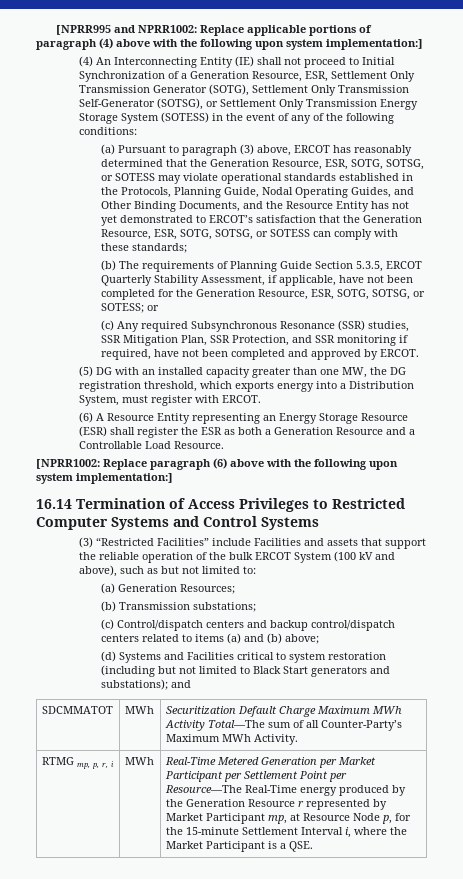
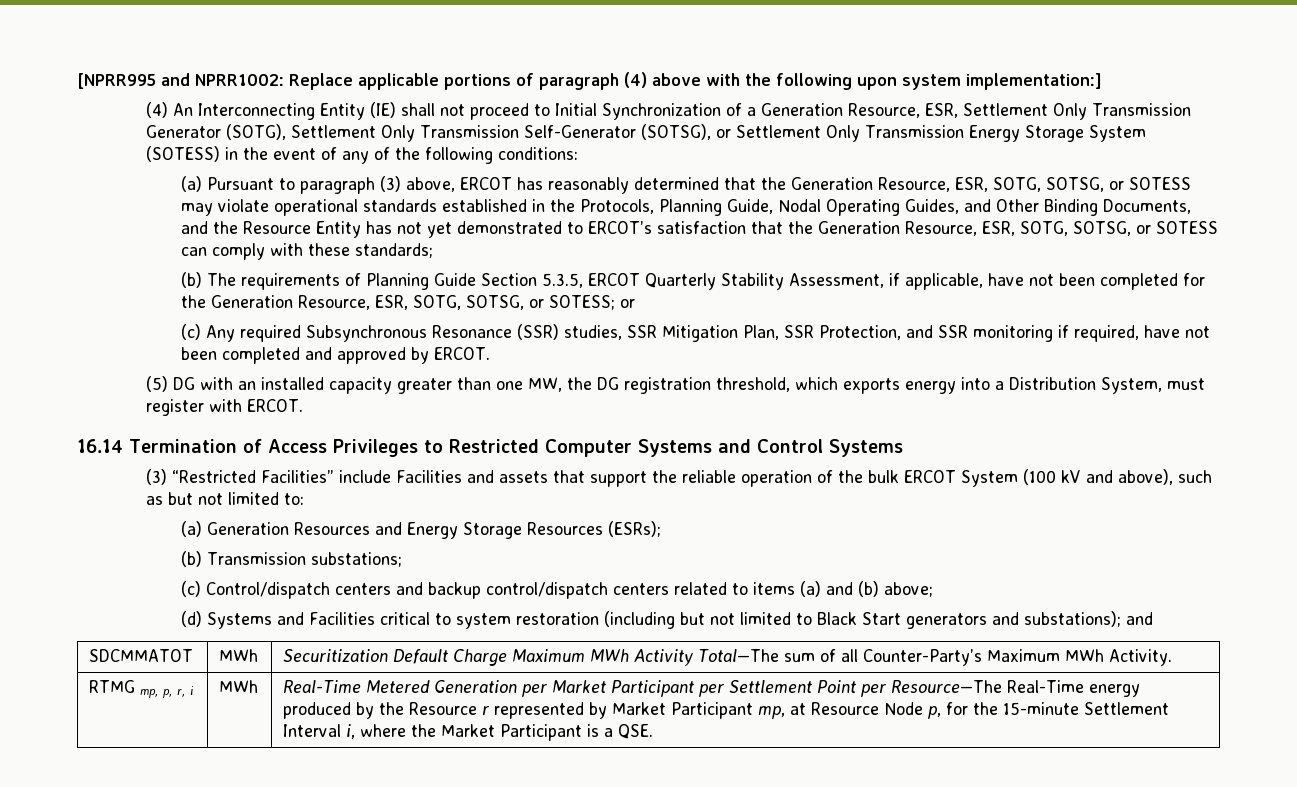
- (6) A Resource Entity representing an Energy Storage Resource (ESR) shall register the ESR as both a Generation Resource and a Controllable Load Resource.
- [NPRR1002: Replace paragraph (6) above with the following upon system implementation:]
- (a) Generation Resources;
+ (a) Generation Resources and Energy Storage Resources (ESRs);
- Real-Time Metered Generation per Market Participant per Settlement Point per Resource—The Real-Time energy produced by the Generation Resource r represented by Market Participant mp, at Resource Node p, for the 15-minute Settlement Interval i, where the Market Participant is a QSE.
+ Real-Time Metered Generation per Market Participant per Settlement Point per Resource—The Real-Time energy produced by the Resource r represented by Market Participant mp, at Resource Node p, for the 15-minute Settlement Interval i, where the Market Participant is a QSE.

